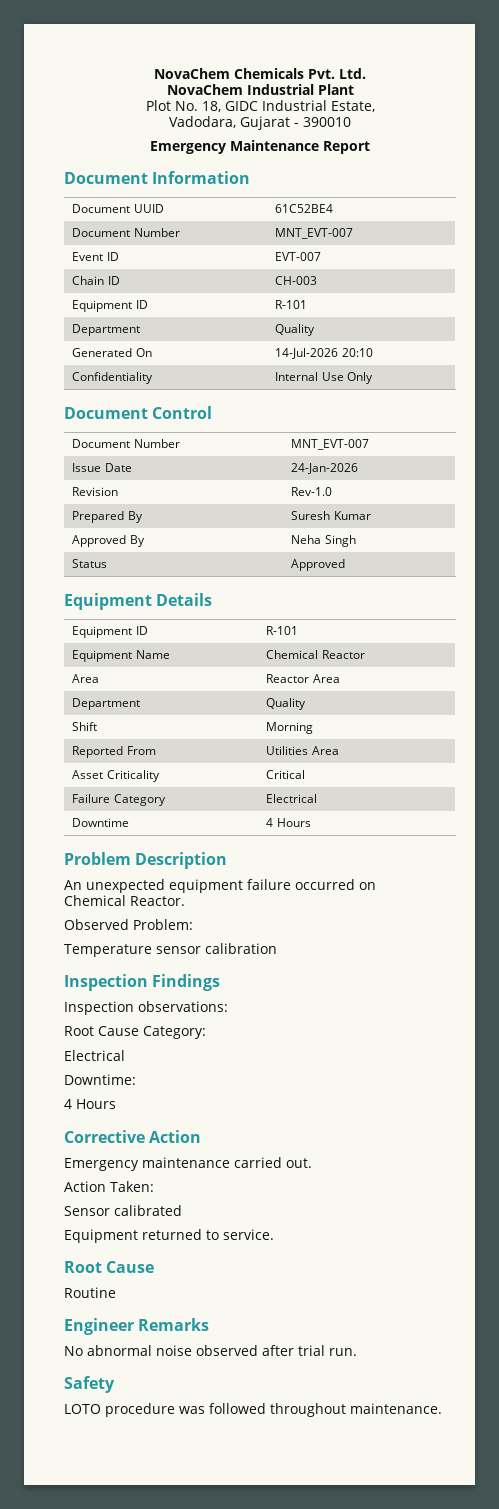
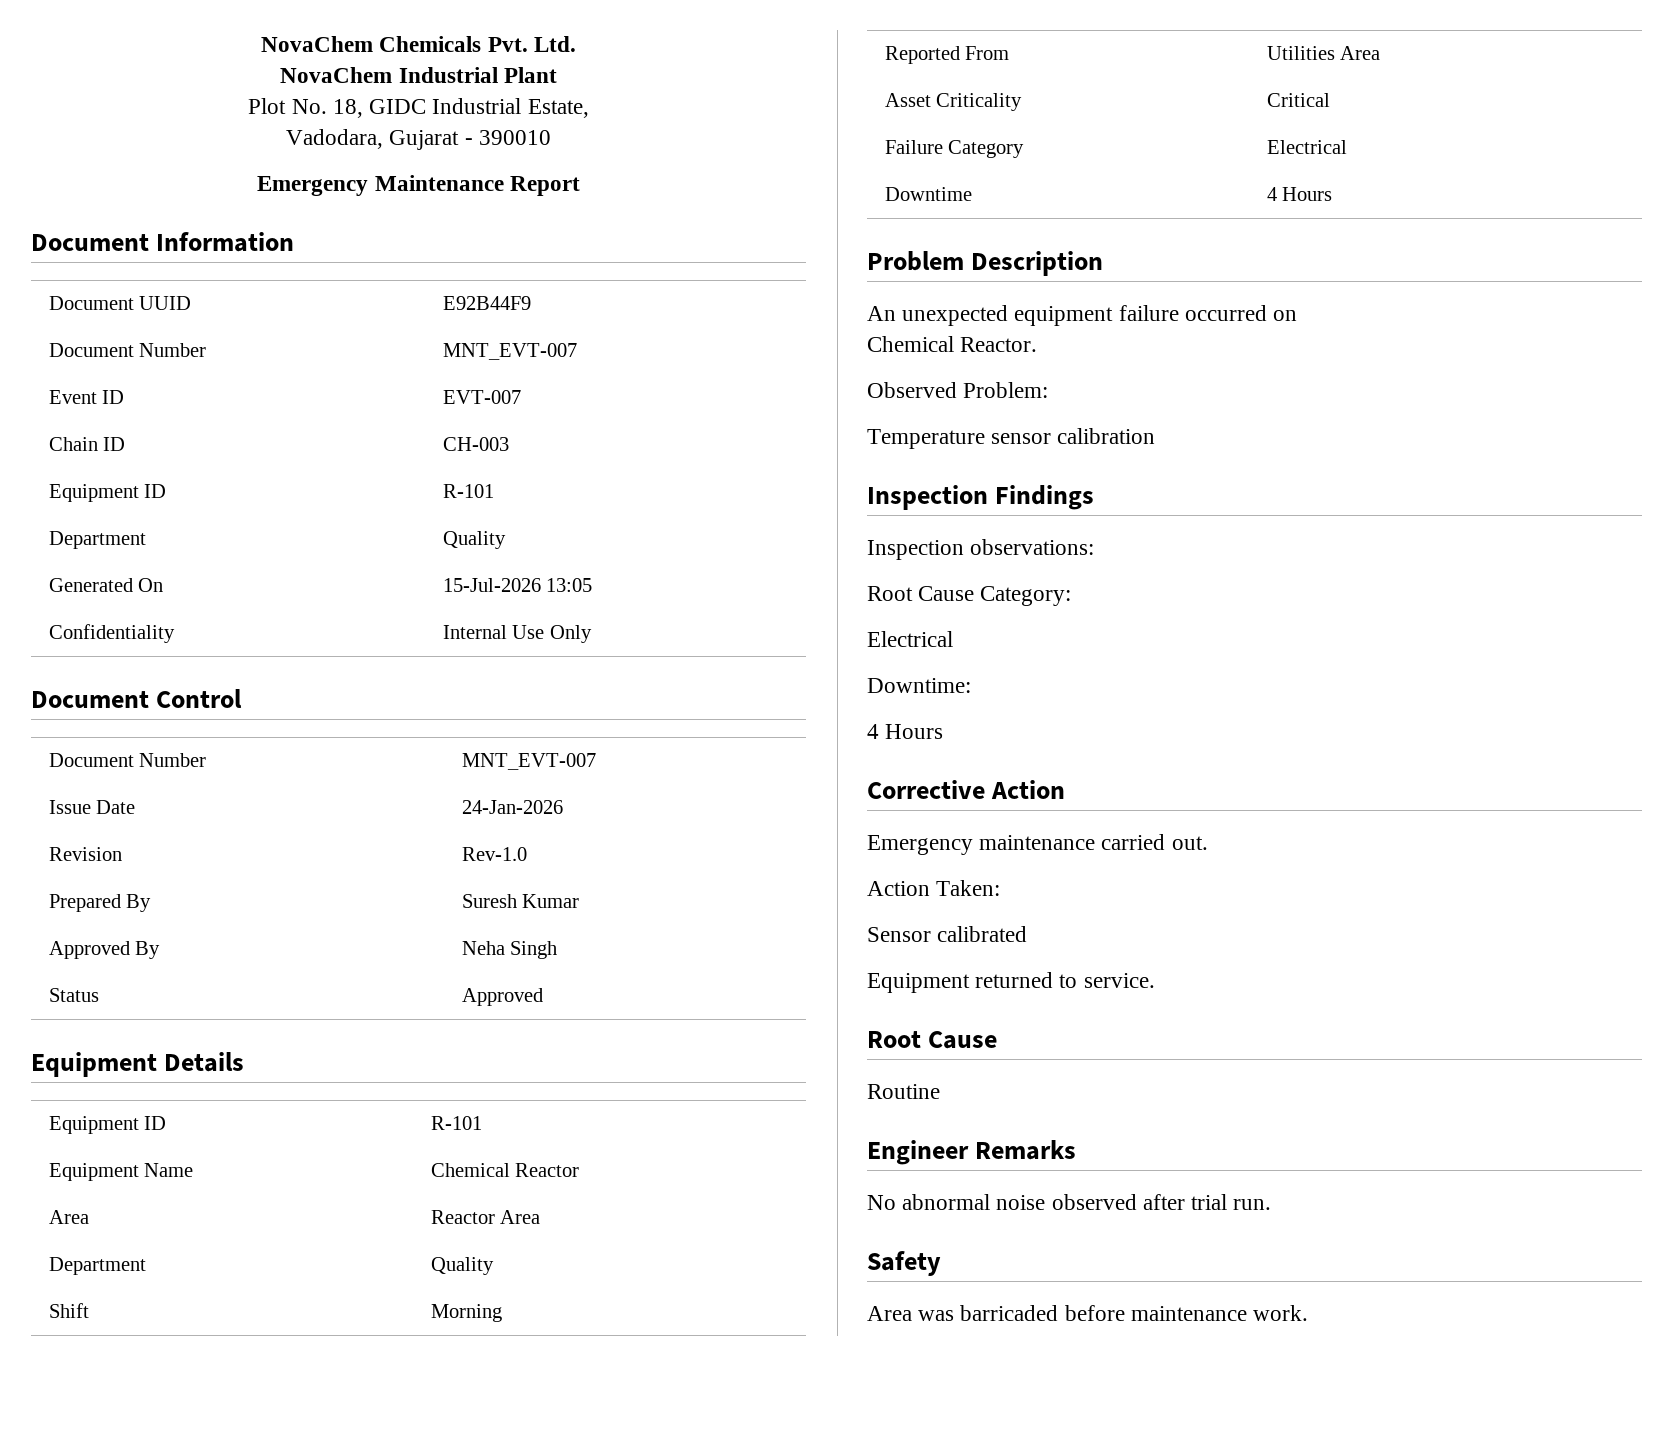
- Document UUID | 61C52BE4
+ Document UUID | E92B44F9
- Generated On | 14-Jul-2026 20:10
+ Generated On | 15-Jul-2026 13:05
- LOTO procedure was followed throughout maintenance.
+ Area was barricaded before maintenance work.

